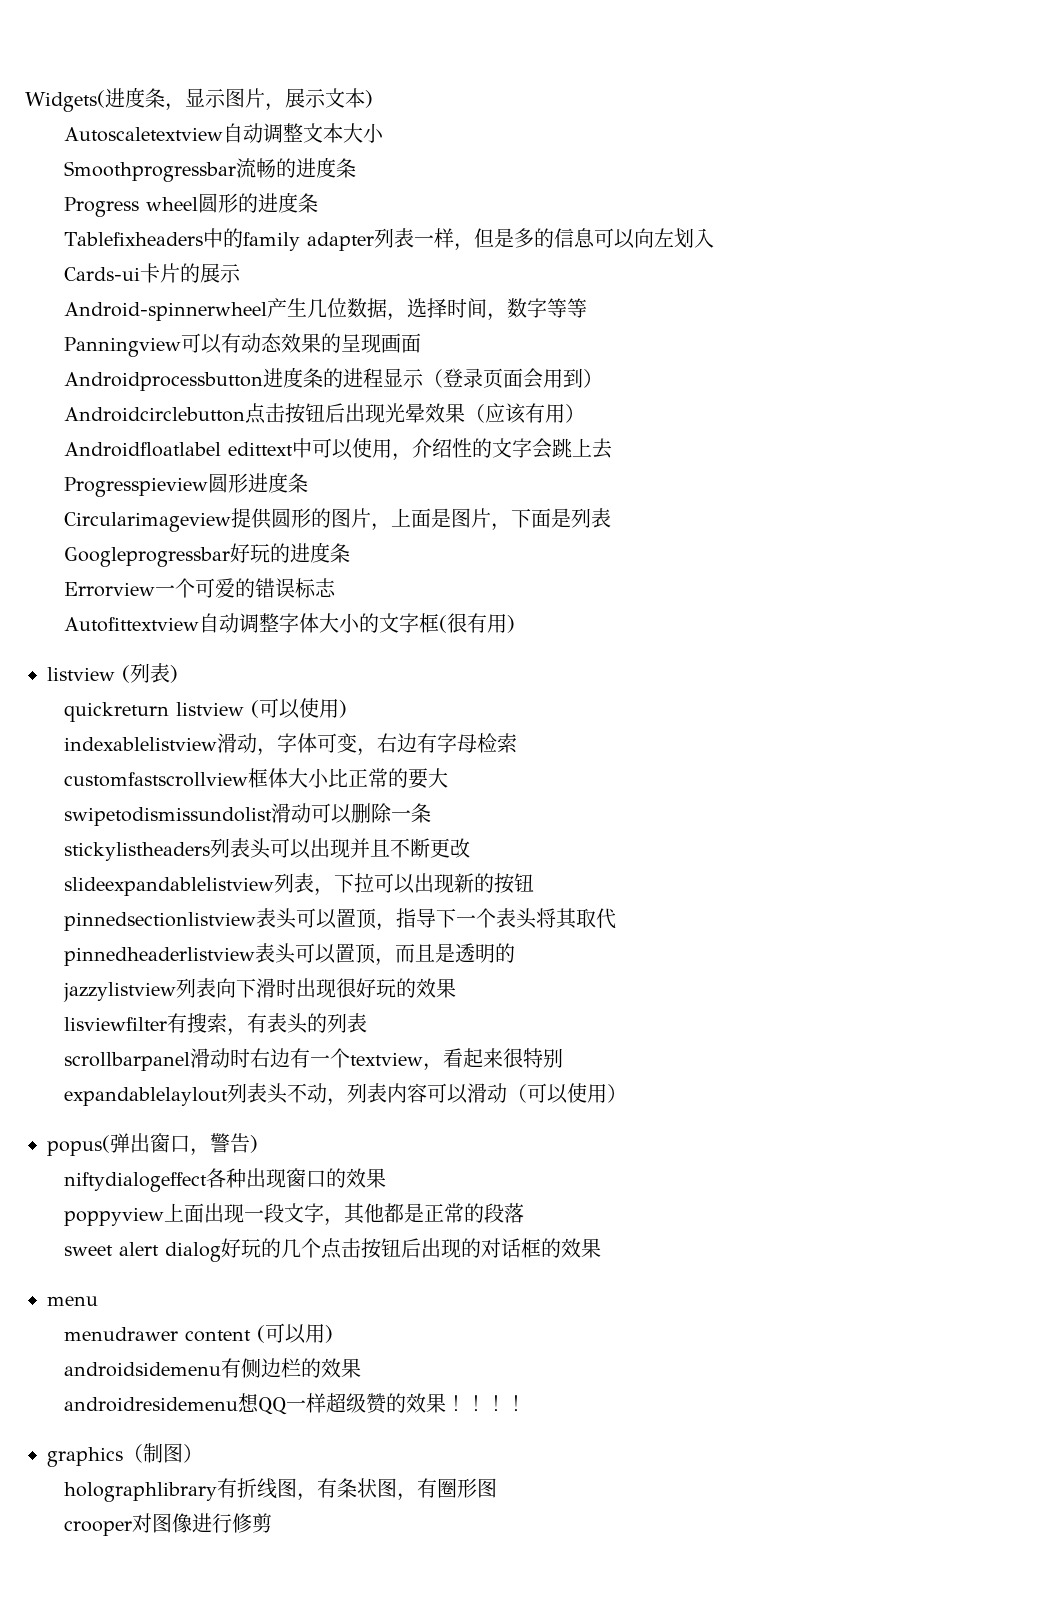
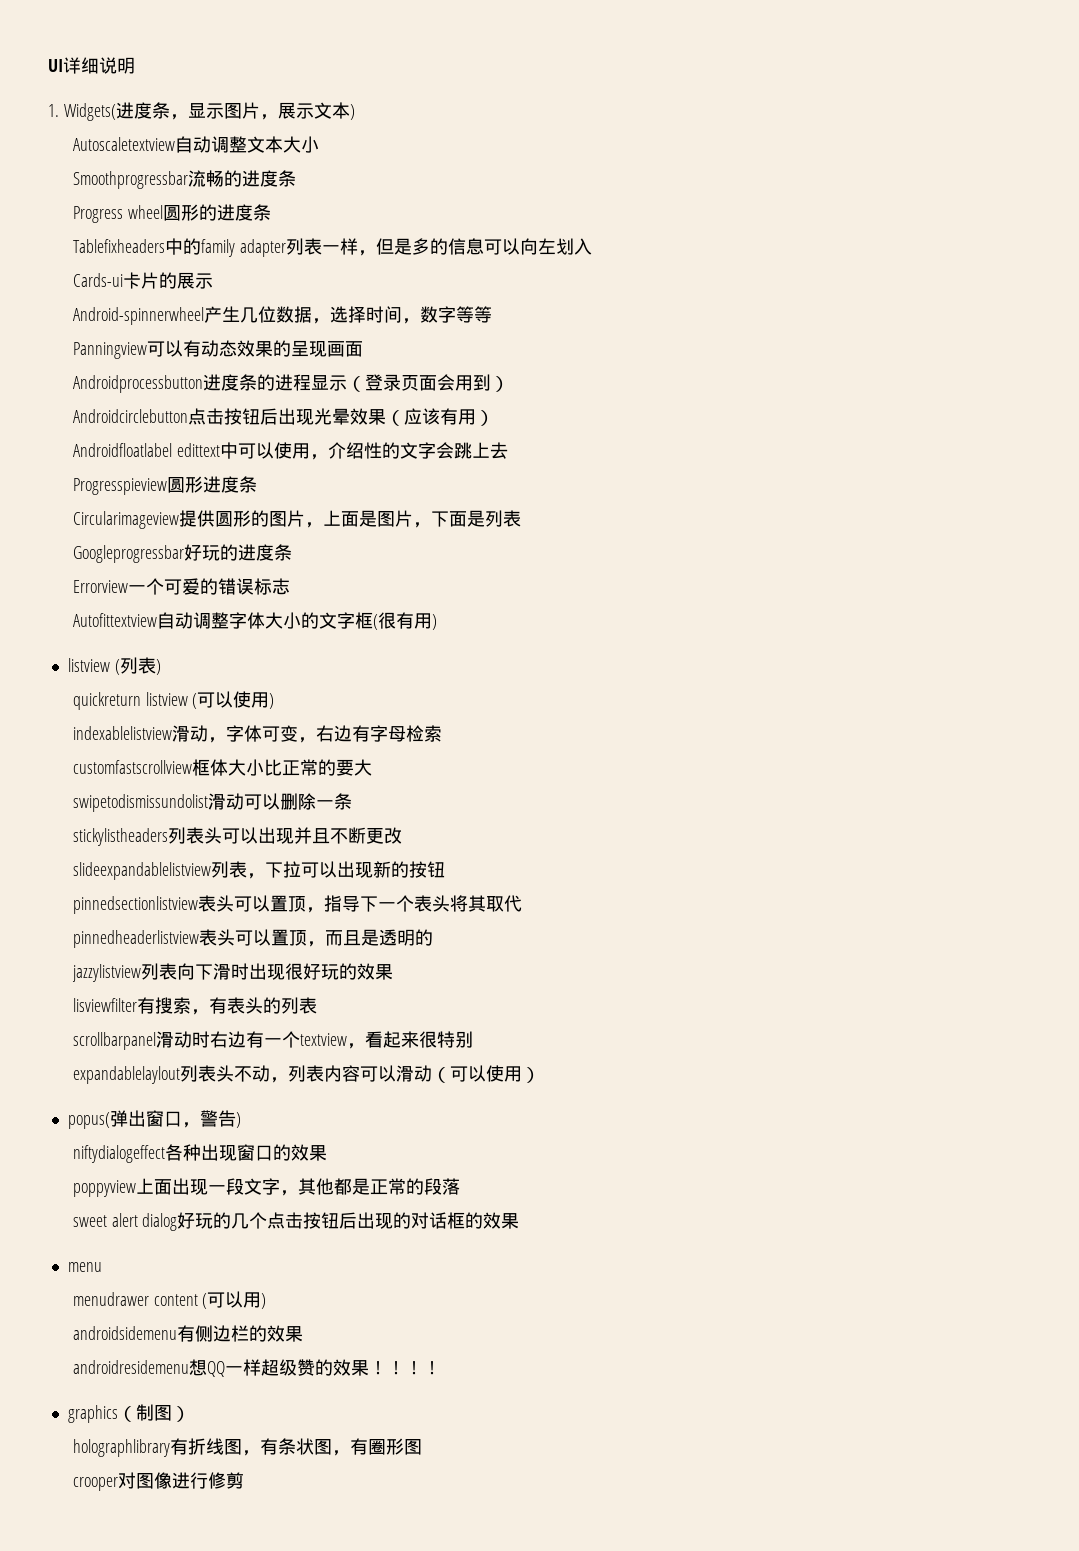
- Widgets(进度条，显示图片，展示文本)
+ UI详细说明
+ 1. Widgets(进度条，显示图片，展示文本)

